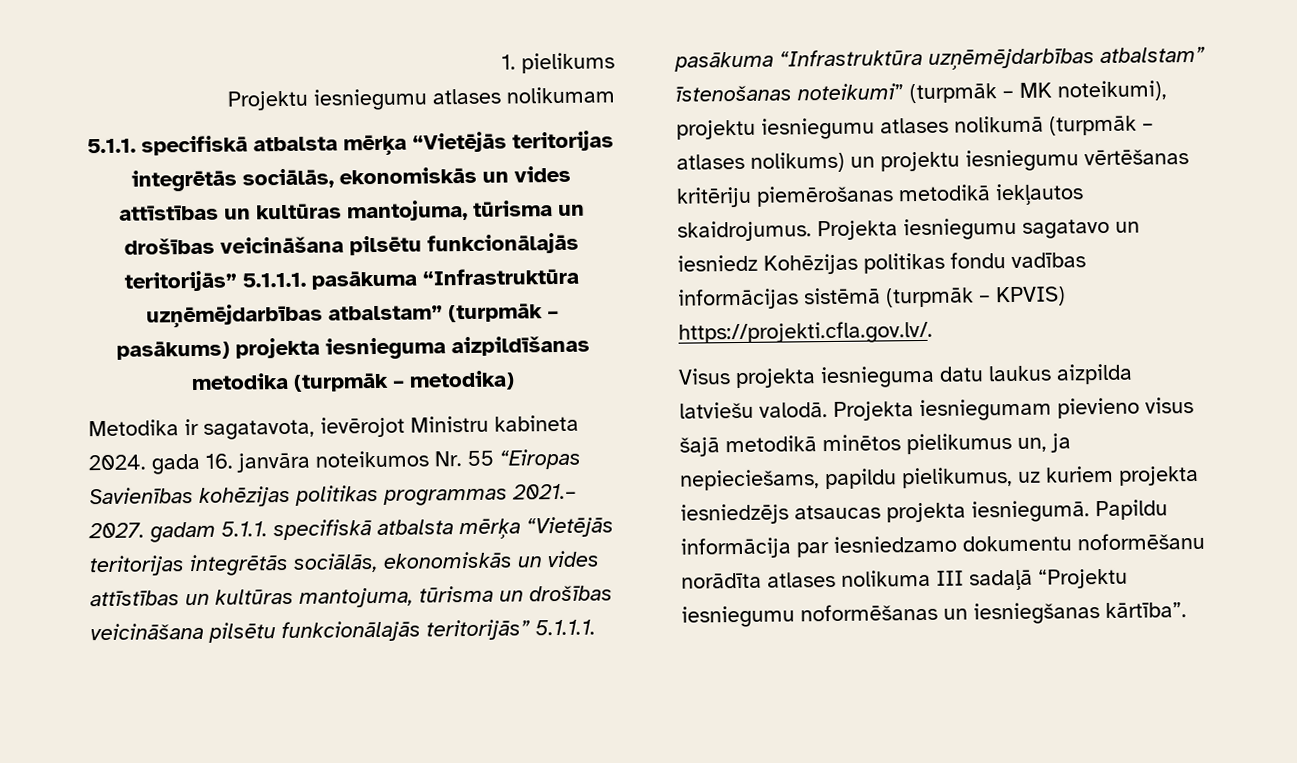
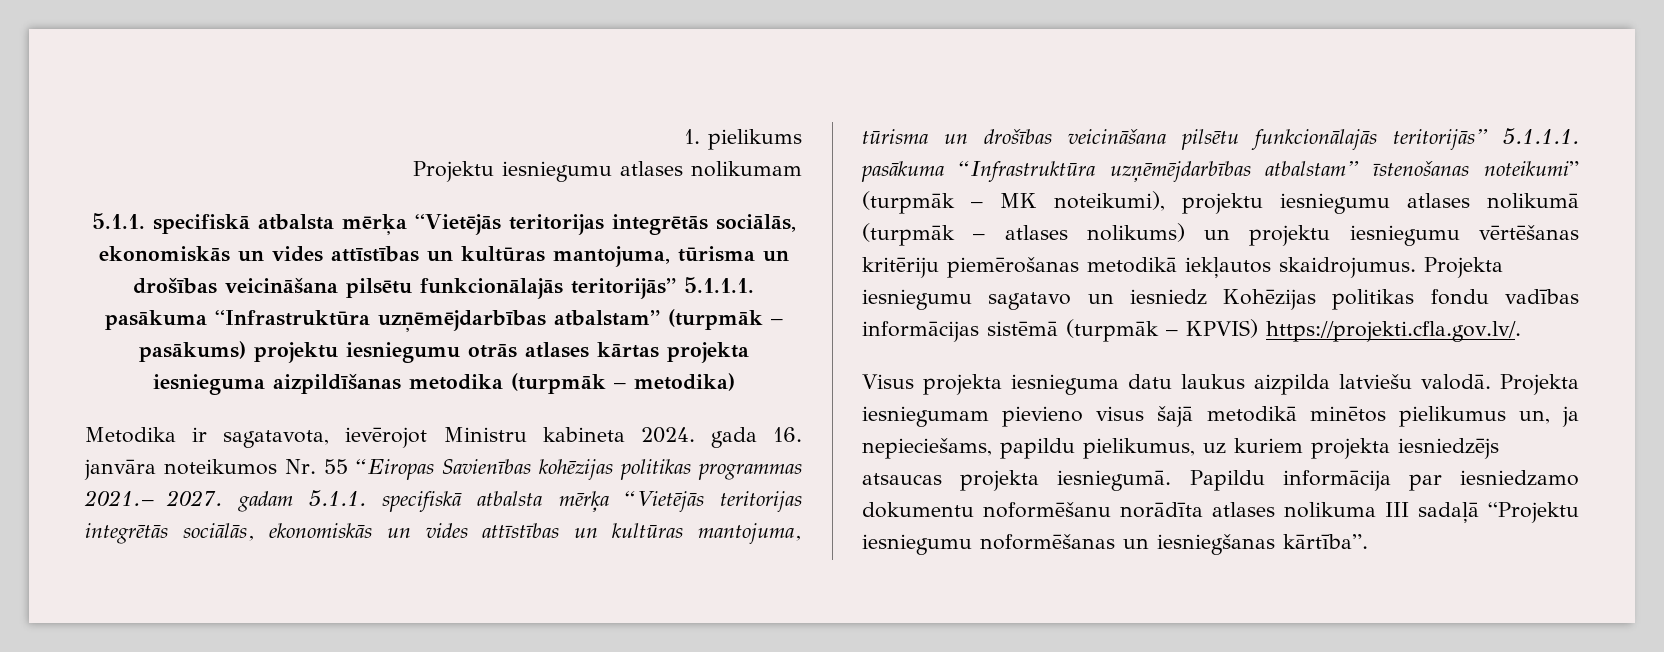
- 5.1.1. specifiskā atbalsta mērķa “Vietējās teritorijas integrētās sociālās, ekonomiskās un vides attīstības un kultūras mantojuma, tūrisma un drošības veicināšana pilsētu funkcionālajās teritorijās” 5.1.1.1. pasākuma “Infrastruktūra uzņēmējdarbības atbalstam” (turpmāk – pasākums) projekta iesnieguma aizpildīšanas metodika (turpmāk – metodika)
+ 5.1.1. specifiskā atbalsta mērķa “Vietējās teritorijas integrētās sociālās, ekonomiskās un vides attīstības un kultūras mantojuma, tūrisma un drošības veicināšana pilsētu funkcionālajās teritorijās” 5.1.1.1. pasākuma “Infrastruktūra uzņēmējdarbības atbalstam” (turpmāk – pasākums) projektu iesniegumu otrās atlases kārtas projekta iesnieguma aizpildīšanas metodika (turpmāk – metodika)

